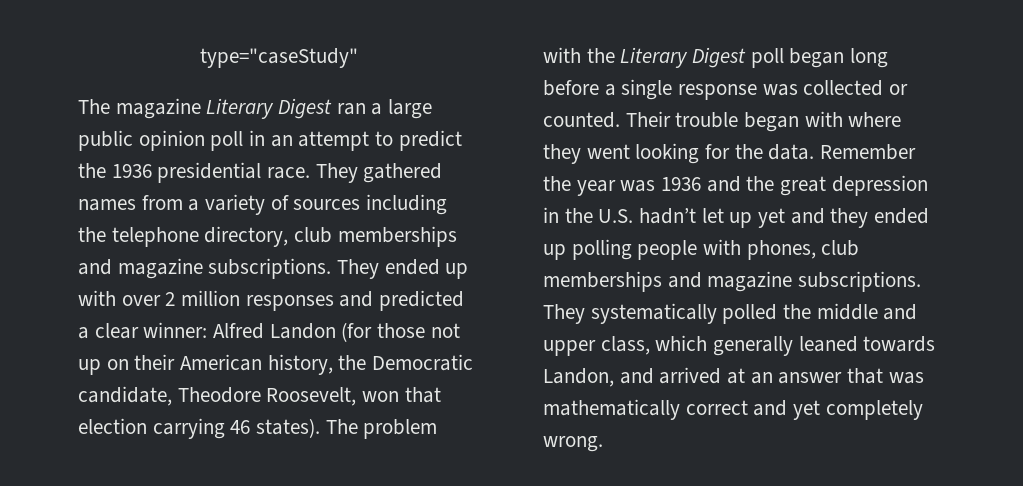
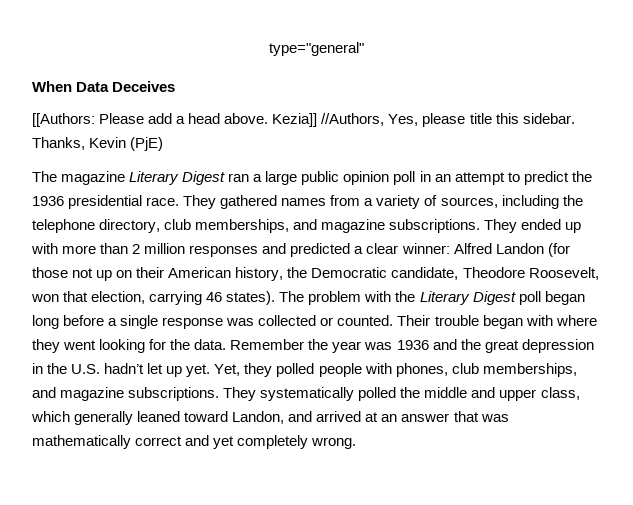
- type="caseStudy"
+ type="general"
+ When Data Deceives
+ [[Authors: Please add a head above. Kezia]] //Authors, Yes, please title this sidebar. Thanks, Kevin (PjE)
- They gathered names from a variety of sources including the telephone directory, club memberships and magazine subscriptions.
+ They gathered names from a variety of sources, including the telephone directory, club memberships, and magazine subscriptions.
- They ended up with over 2 million responses and predicted a clear winner: Alfred Landon (for those not up on their American history, the Democratic candidate, Theodore Roosevelt, won that election carrying 46 states).
+ They ended up with more than 2 million responses and predicted a clear winner: Alfred Landon (for those not up on their American history, the Democratic candidate, Theodore Roosevelt, won that election, carrying 46 states).
- Remember the year was 1936 and the great depression in the U.S. hadn’t let up yet and they ended up polling people with phones, club memberships and magazine subscriptions.
+ Remember the year was 1936 and the great depression in the U.S. hadn’t let up yet. Yet, they polled people with phones, club memberships, and magazine subscriptions.
- They systematically polled the middle and upper class, which generally leaned towards Landon, and arrived at an answer that was mathematically correct and yet completely wrong.
+ They systematically polled the middle and upper class, which generally leaned toward Landon, and arrived at an answer that was mathematically correct and yet completely wrong.

